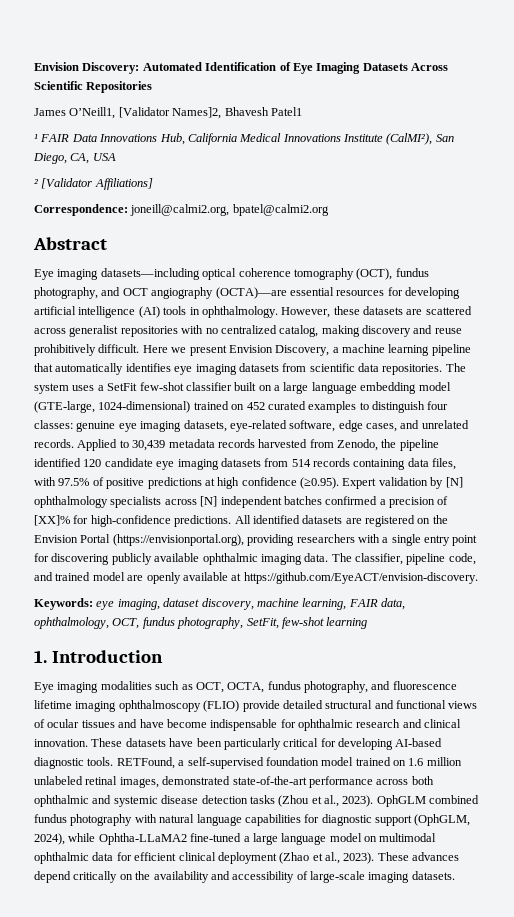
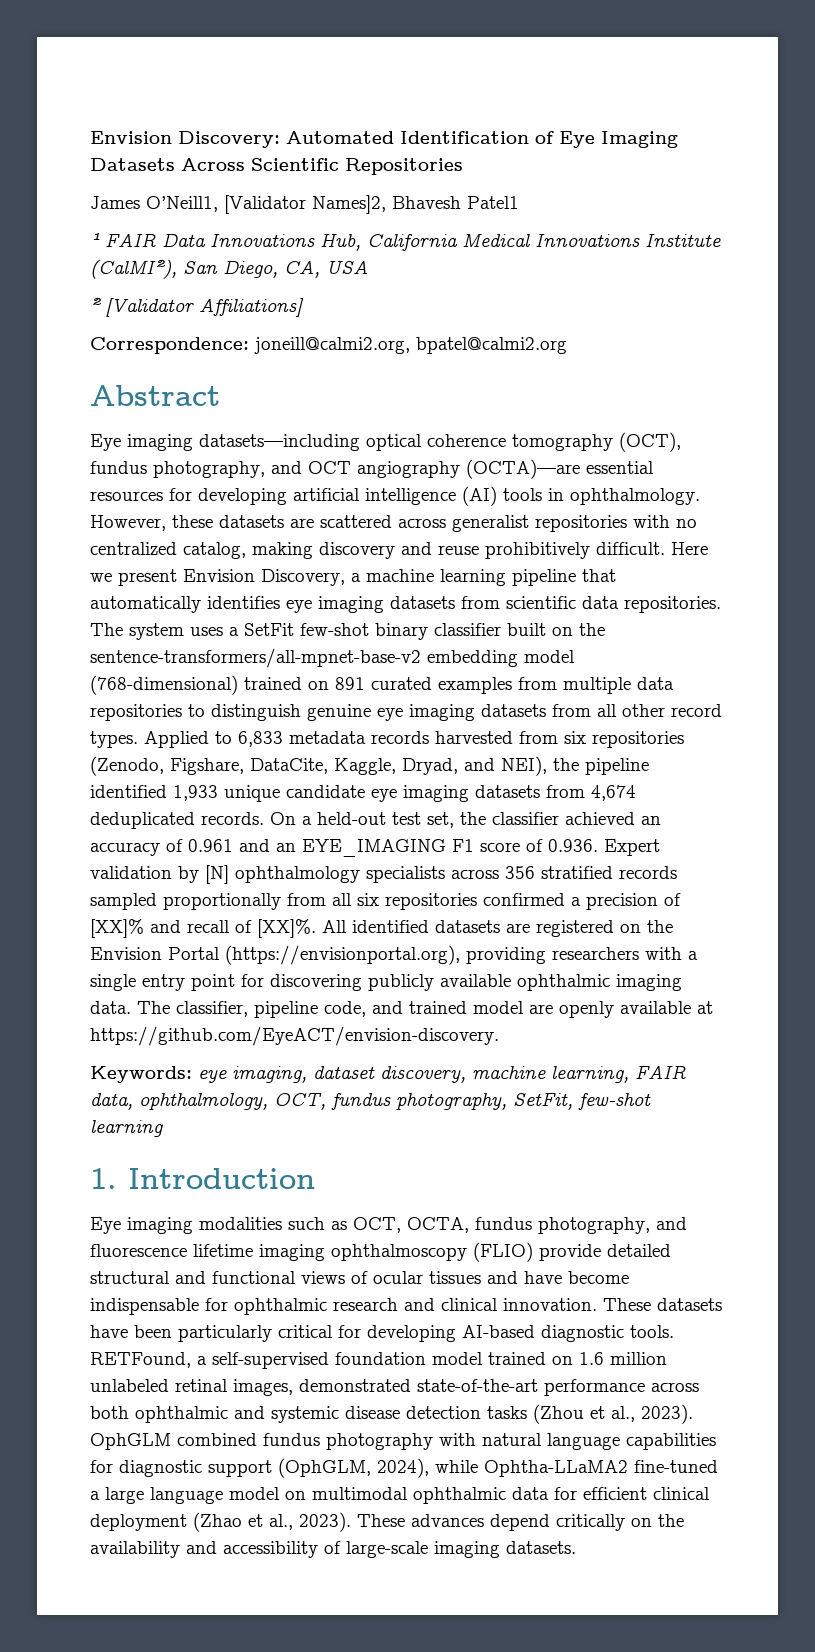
- The system uses a SetFit few-shot classifier built on a large language embedding model (GTE-large, 1024-dimensional) trained on 452 curated examples to distinguish four classes: genuine eye imaging datasets, eye-related software, edge cases, and unrelated records.
+ The system uses a SetFit few-shot binary classifier built on the sentence-transformers/all-mpnet-base-v2 embedding model (768-dimensional) trained on 891 curated examples from multiple data repositories to distinguish genuine eye imaging datasets from all other record types.
- Applied to 30,439 metadata records harvested from Zenodo, the pipeline identified 120 candidate eye imaging datasets from 514 records containing data files, with 97.5% of positive predictions at high confidence (≥0.95). Expert validation by [N] ophthalmology specialists across [N] independent batches confirmed a precision of [XX]% for high-confidence predictions.
+ Applied to 6,833 metadata records harvested from six repositories (Zenodo, Figshare, DataCite, Kaggle, Dryad, and NEI), the pipeline identified 1,933 unique candidate eye imaging datasets from 4,674 deduplicated records. On a held-out test set, the classifier achieved an accuracy of 0.961 and an EYE_IMAGING F1 score of 0.936. Expert validation by [N] ophthalmology specialists across 356 stratified records sampled proportionally from all six repositories confirmed a precision of [XX]% and recall of [XX]%.

